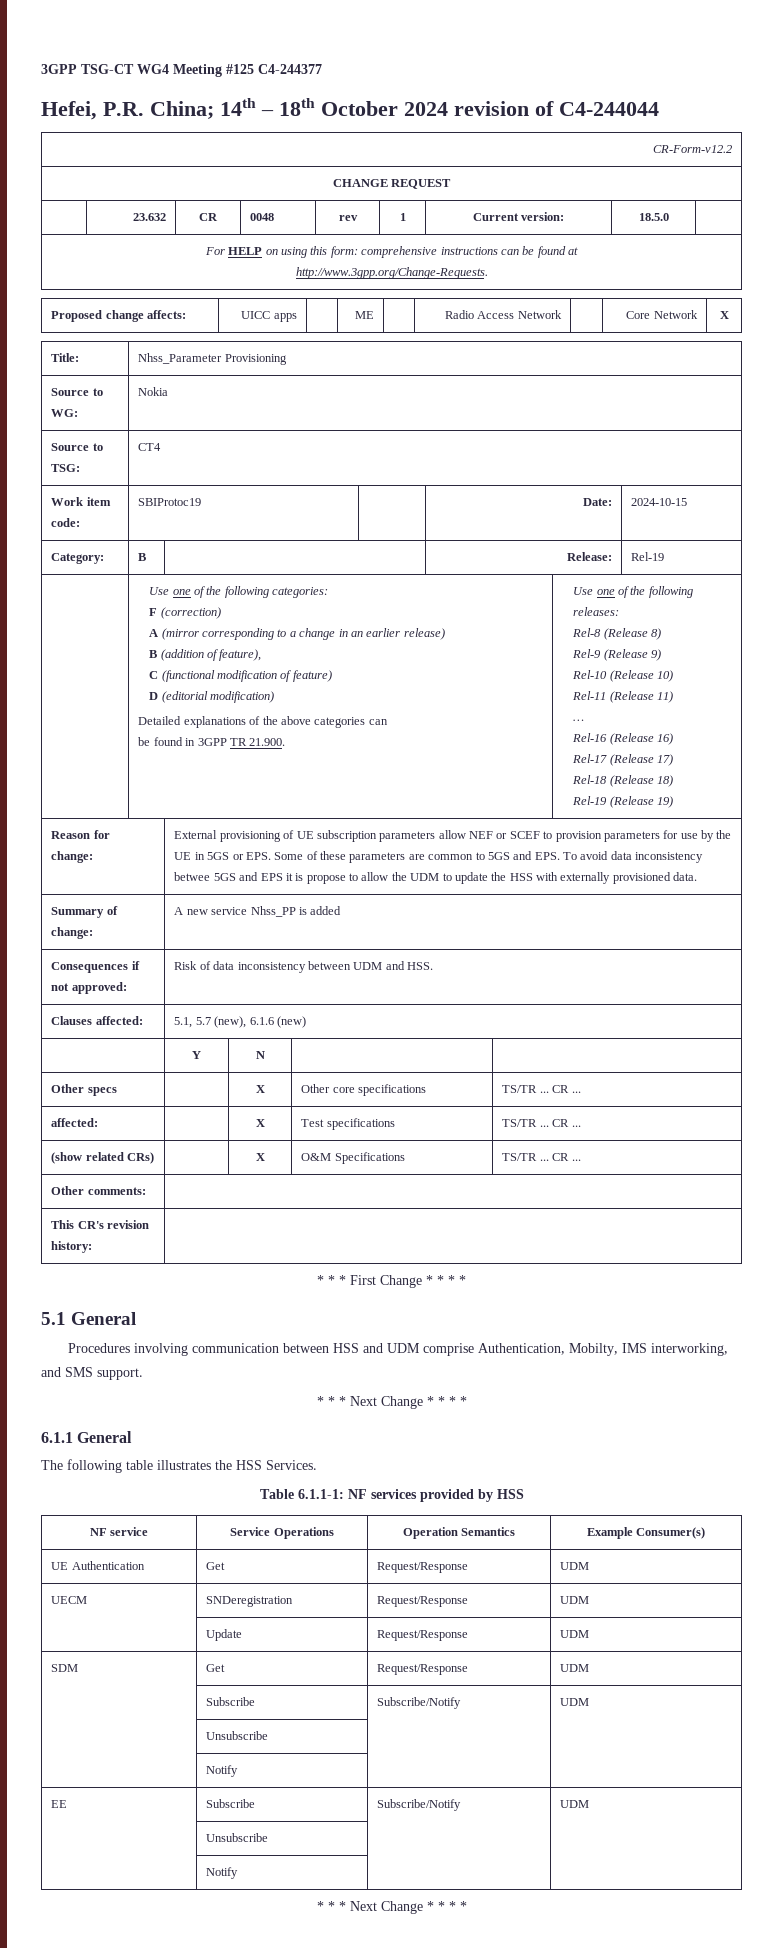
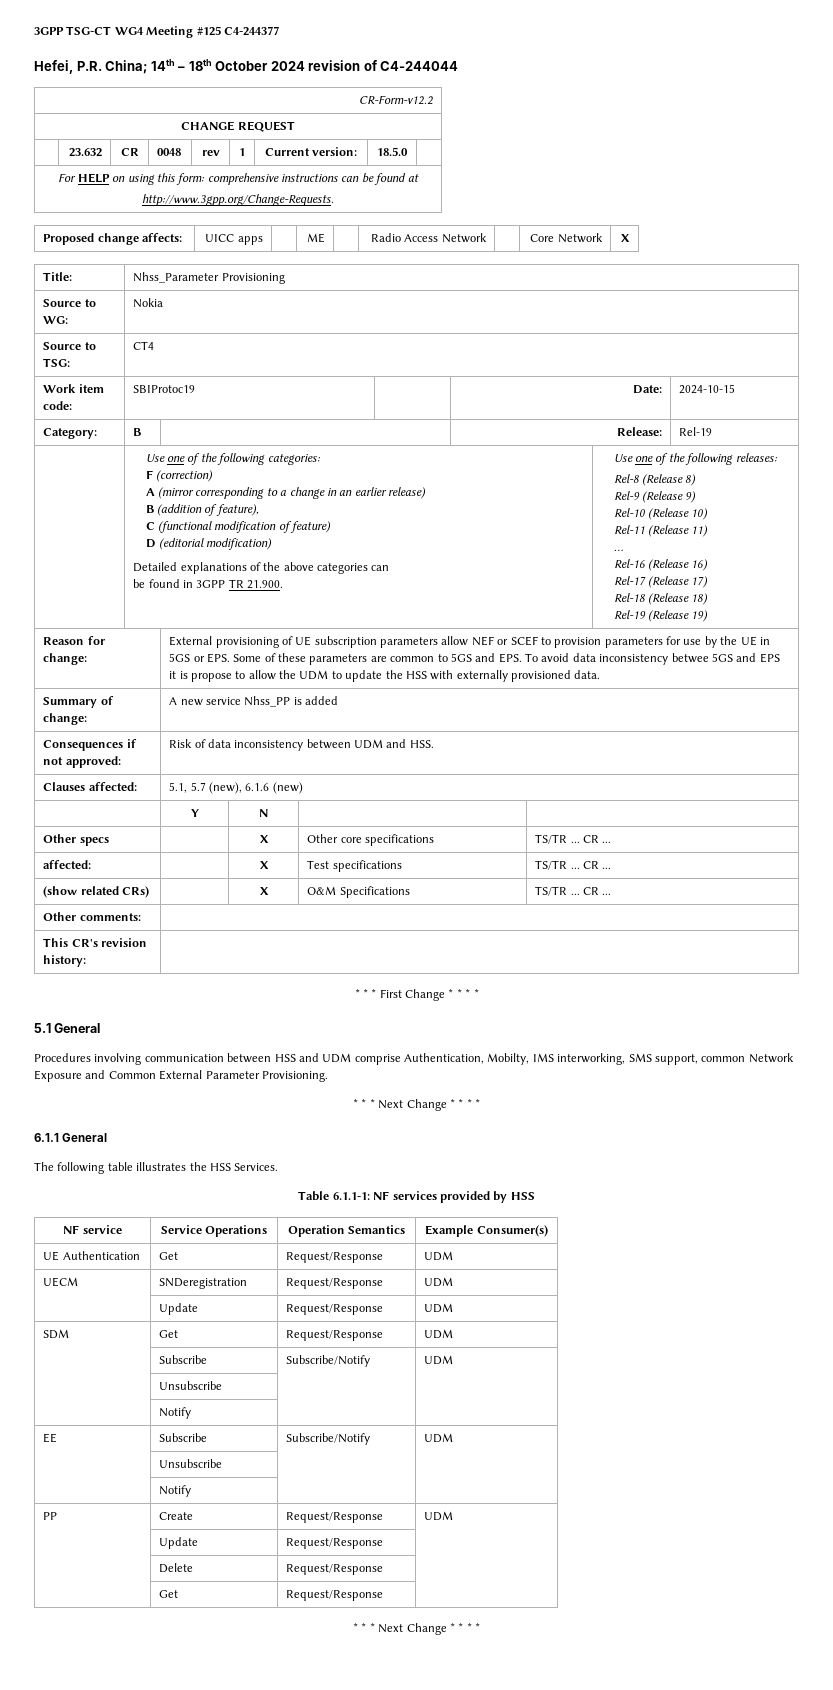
- Procedures involving communication between HSS and UDM comprise Authentication, Mobilty, IMS interworking, and SMS support.
+ Procedures involving communication between HSS and UDM comprise Authentication, Mobilty, IMS interworking, SMS support, common Network Exposure and Common External Parameter Provisioning.
+ PP | Create | Request/Response | UDM
+ | Update | Request/Response |
+ | Delete | Request/Response |
+ | Get | Request/Response |

